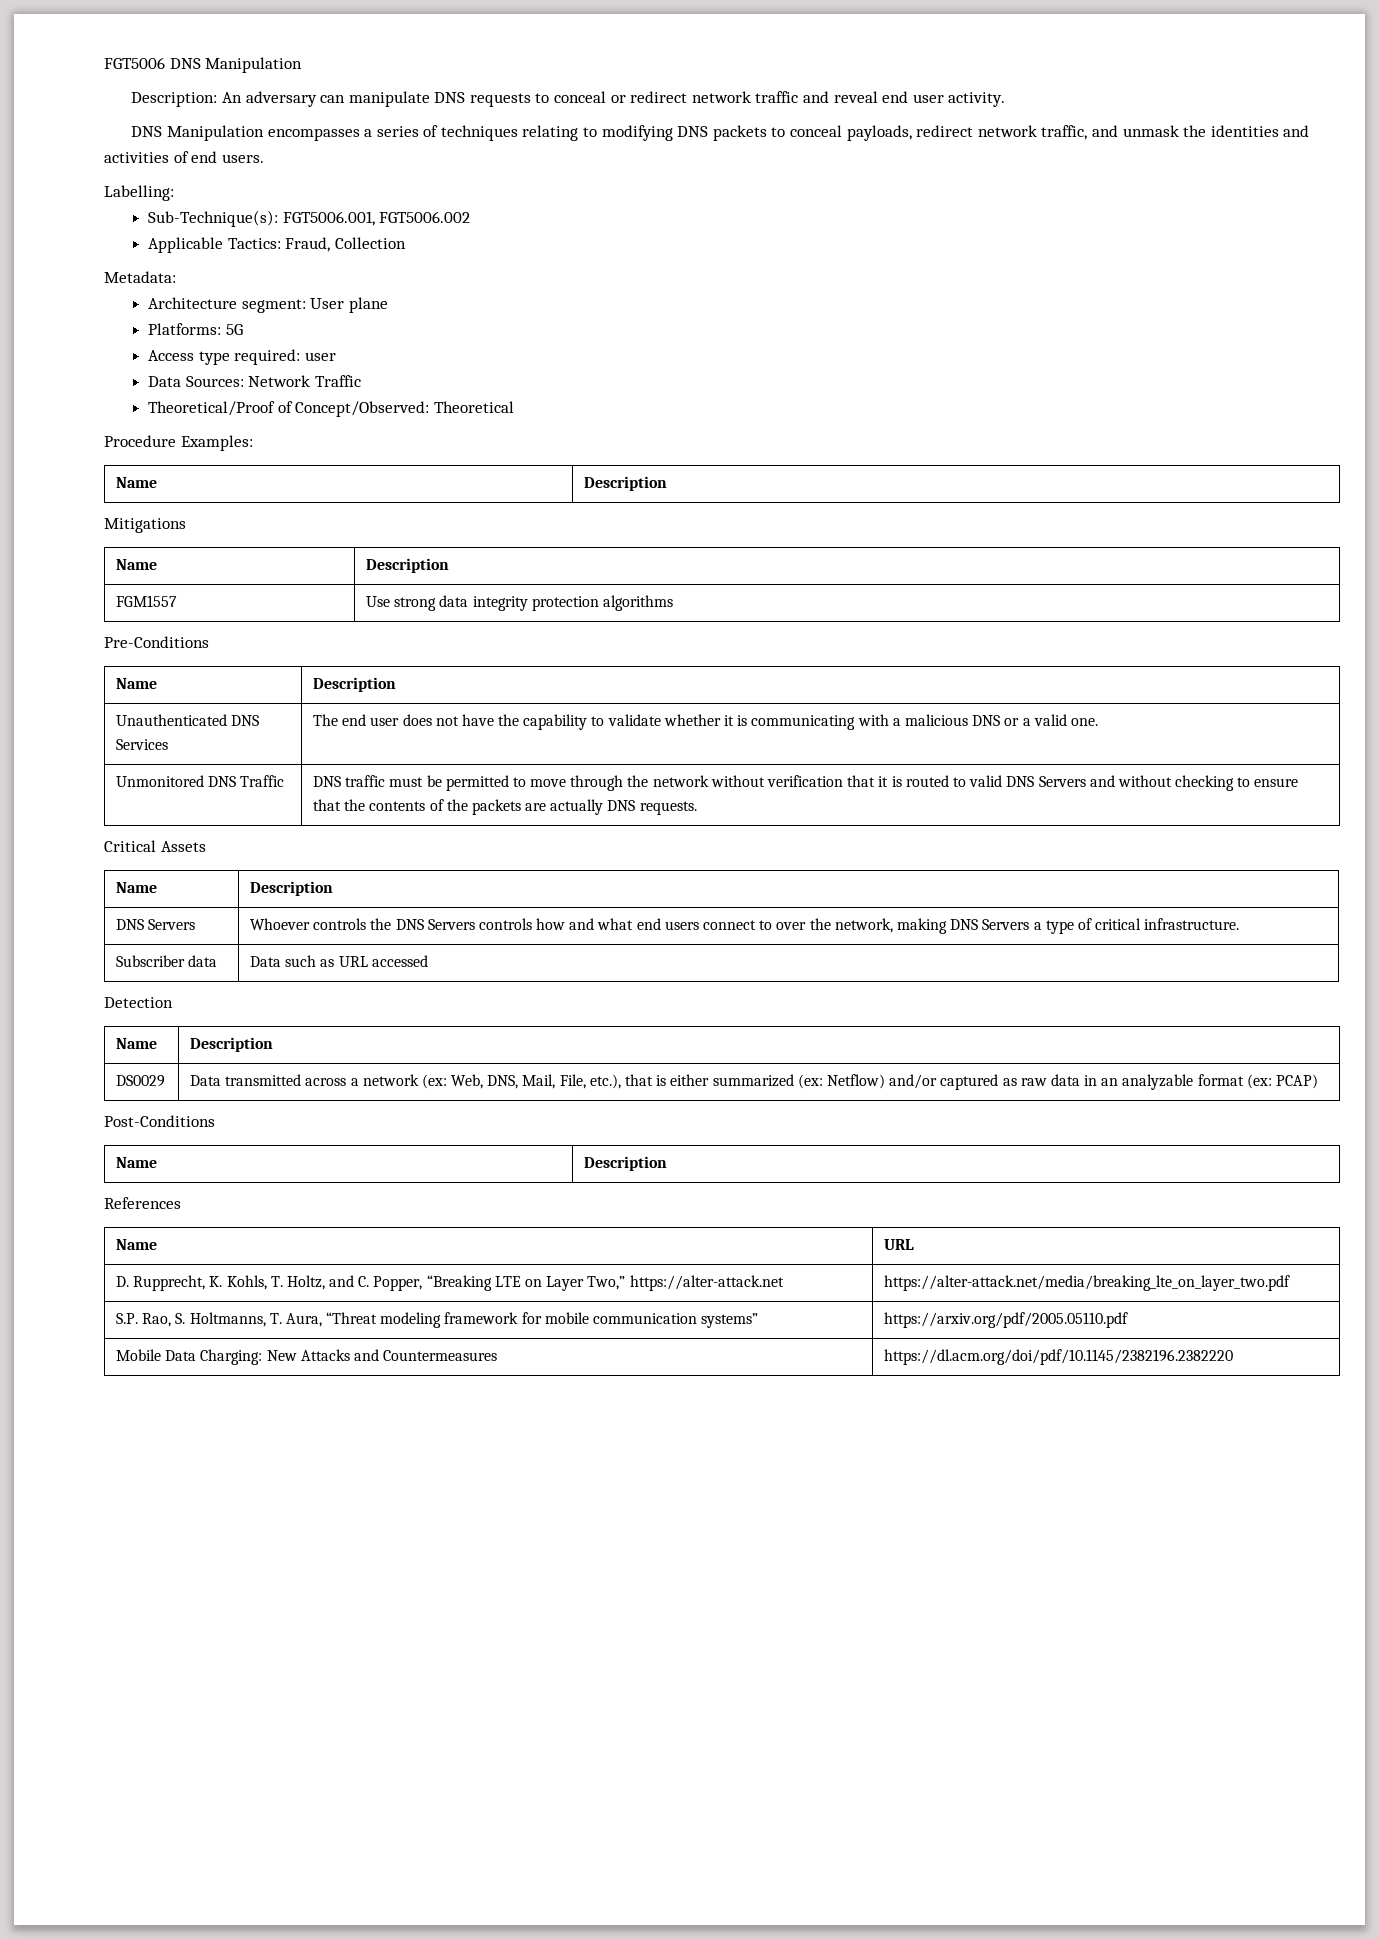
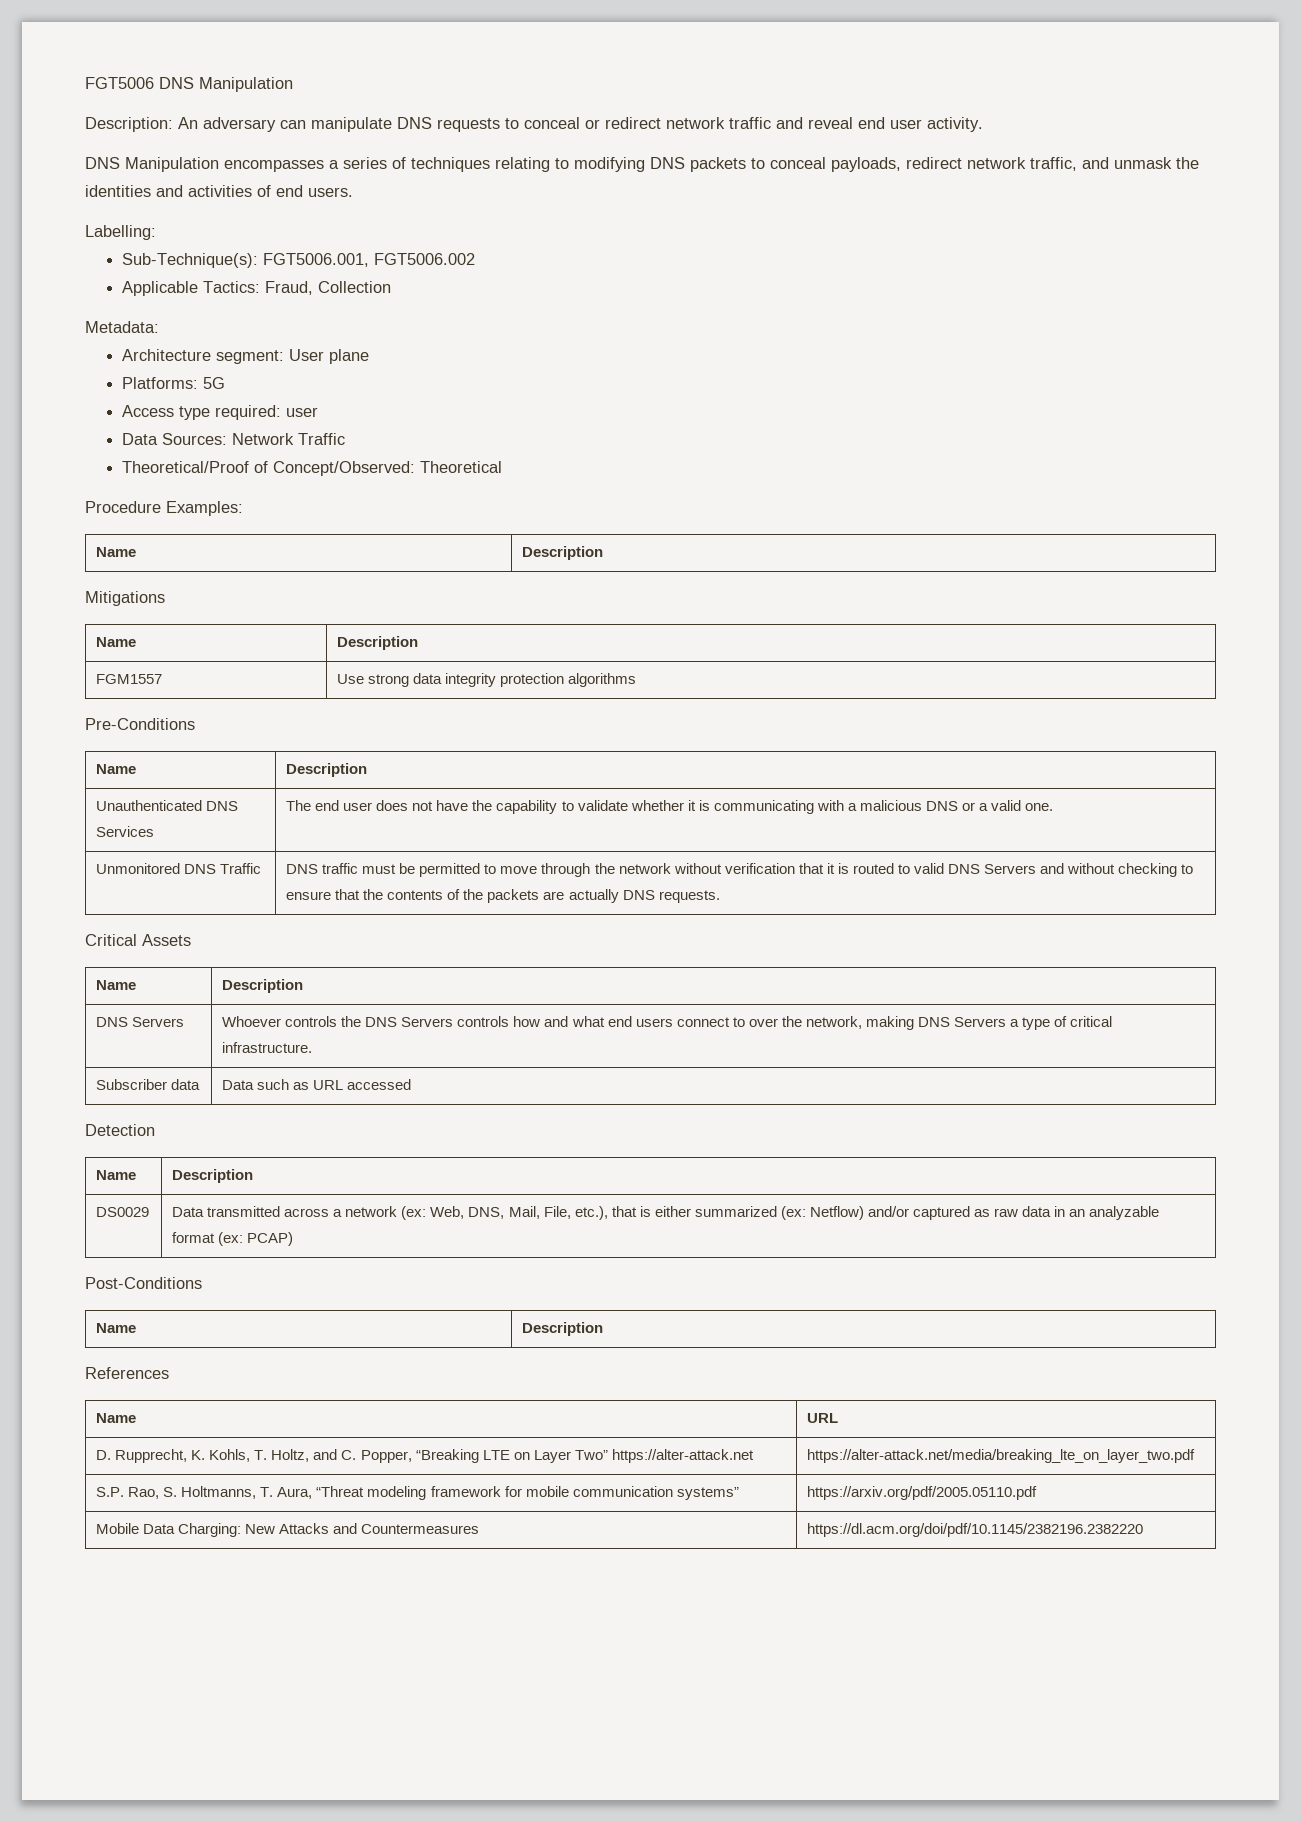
- D. Rupprecht, K. Kohls, T. Holtz, and C. Popper, “Breaking LTE on Layer Two,” https://alter-attack.net | https://alter-attack.net/media/breaking_lte_on_layer_two.pdf
+ D. Rupprecht, K. Kohls, T. Holtz, and C. Popper, “Breaking LTE on Layer Two” https://alter-attack.net | https://alter-attack.net/media/breaking_lte_on_layer_two.pdf

